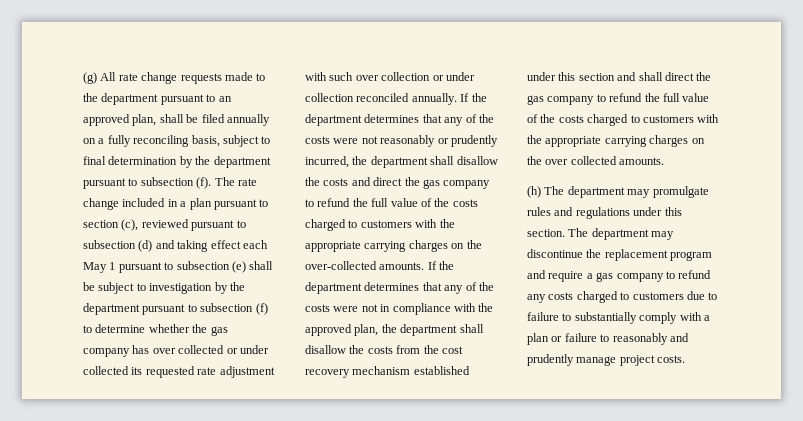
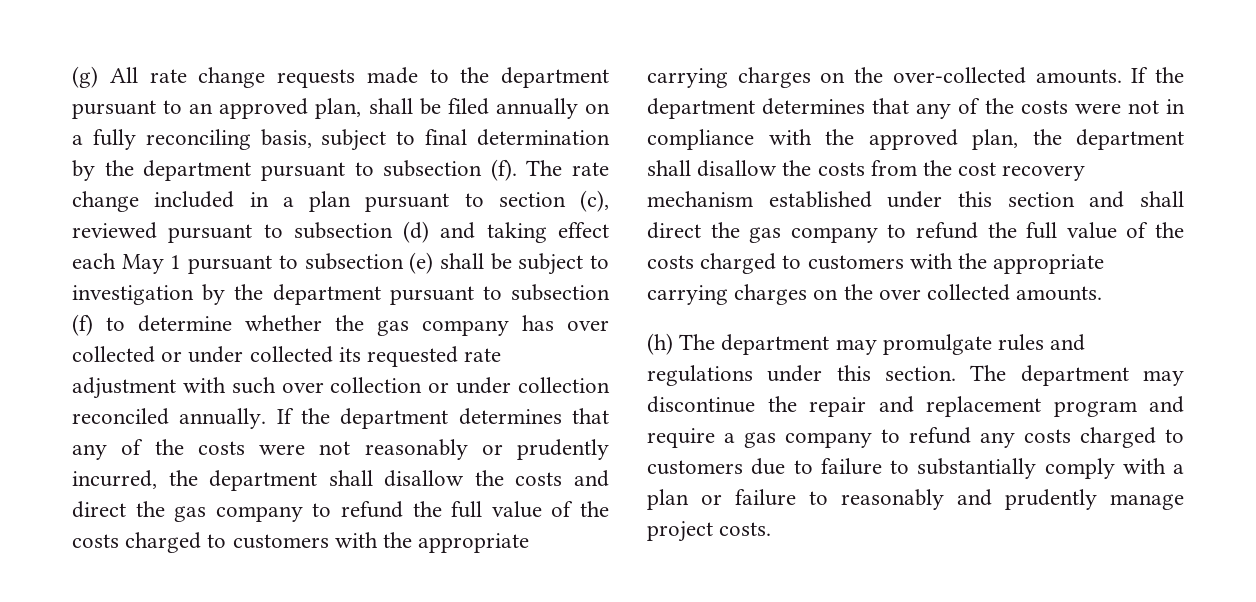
- The department may discontinue the replacement program and require a gas company to refund any costs charged to customers due to failure to substantially comply with a plan or failure to reasonably and prudently manage project costs.
+ The department may discontinue the repair and replacement program and require a gas company to refund any costs charged to customers due to failure to substantially comply with a plan or failure to reasonably and prudently manage project costs.

